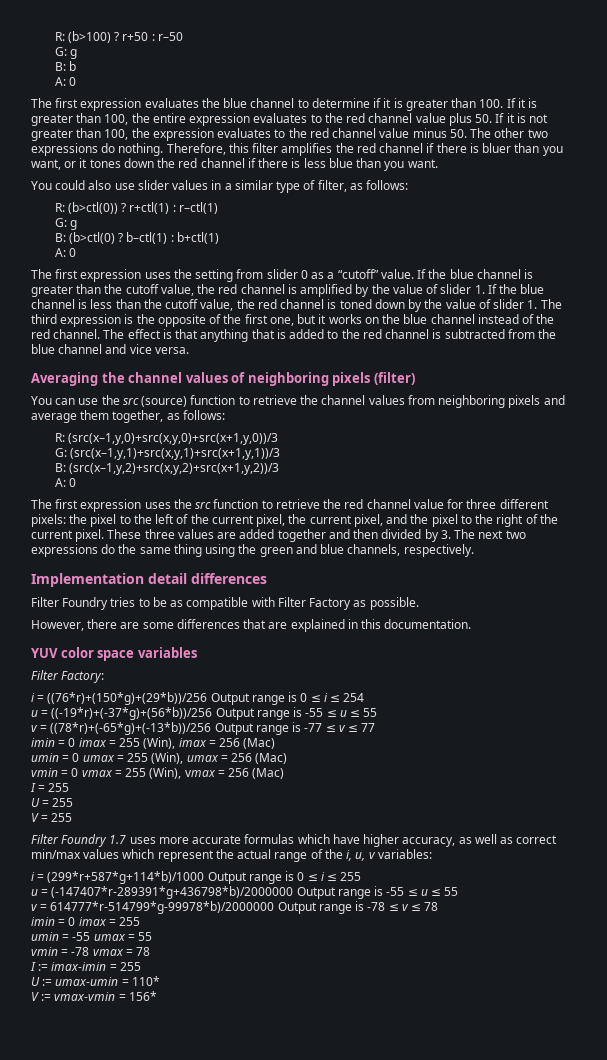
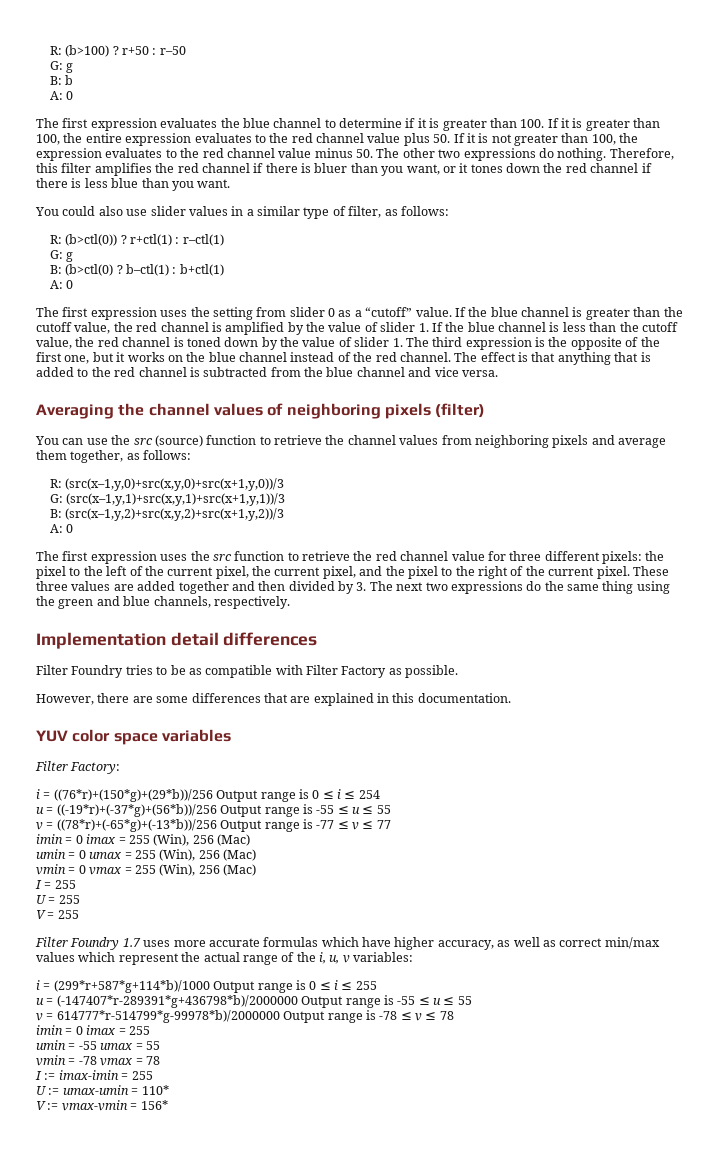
- imin = 0 imax = 255 (Win), imax = 256 (Mac)
+ imin = 0 imax = 255 (Win), 256 (Mac)
- umin = 0 umax = 255 (Win), umax = 256 (Mac)
+ umin = 0 umax = 255 (Win), 256 (Mac)
- vmin = 0 vmax = 255 (Win), vmax = 256 (Mac)
+ vmin = 0 vmax = 255 (Win), 256 (Mac)

